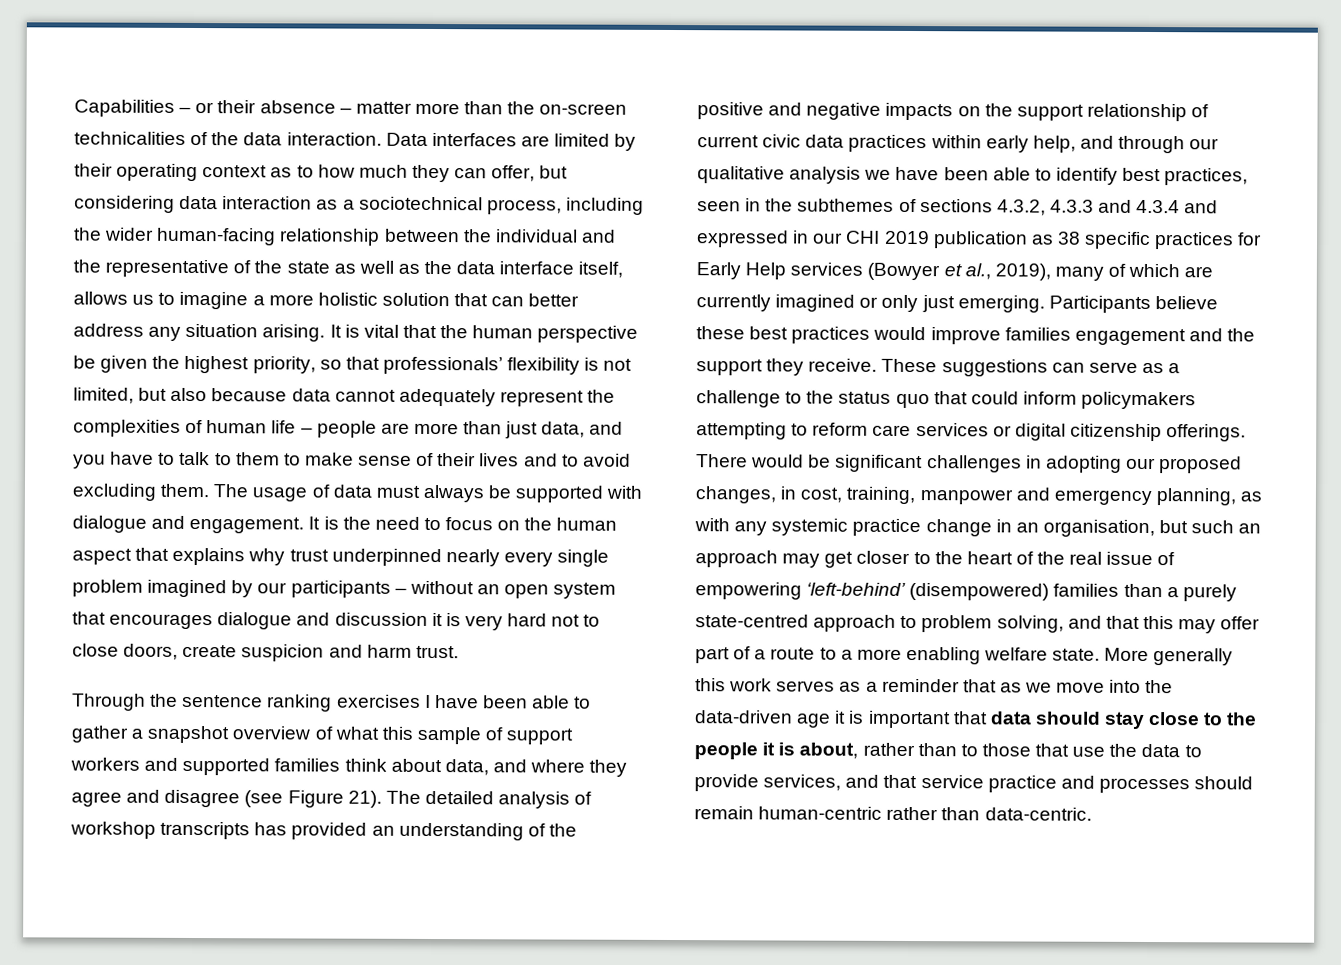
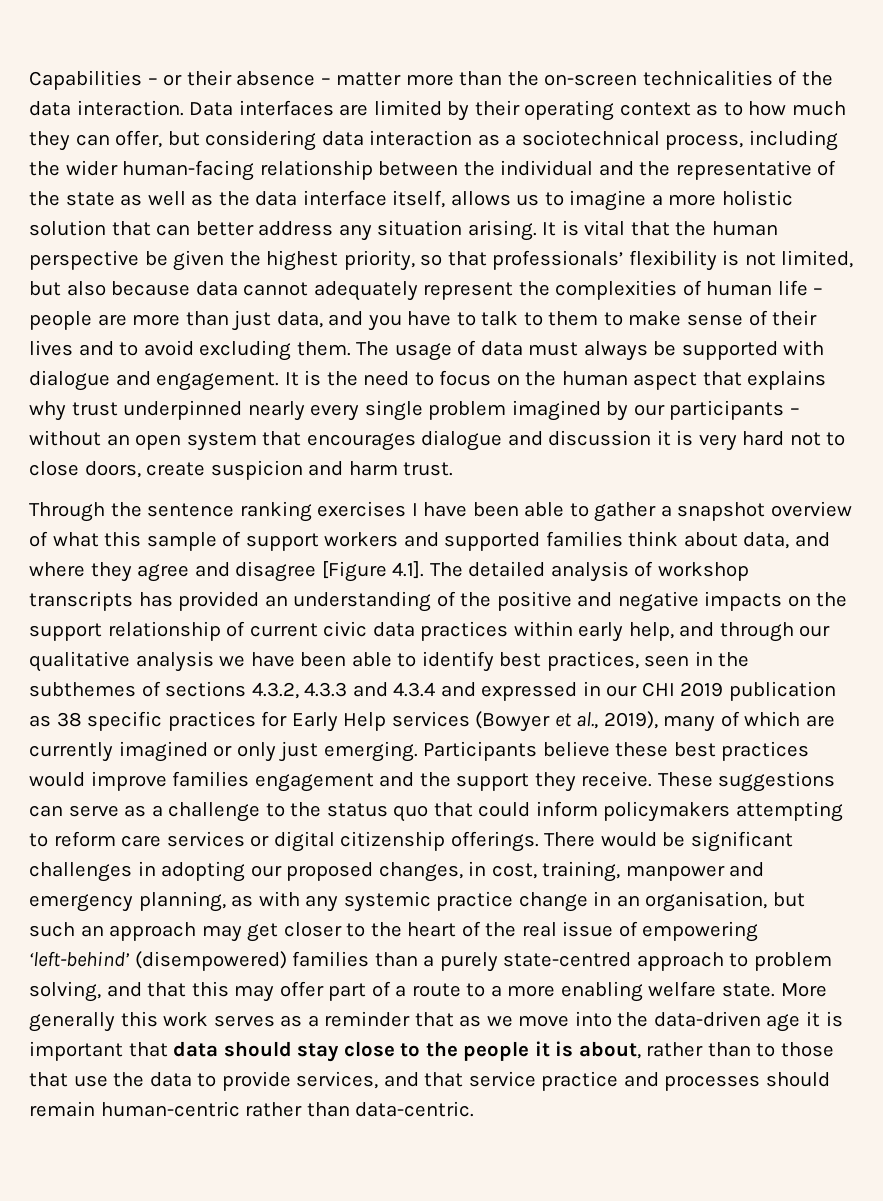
- Through the sentence ranking exercises I have been able to gather a snapshot overview of what this sample of support workers and supported families think about data, and where they agree and disagree (see Figure 21). The detailed analysis of workshop transcripts has provided an understanding of the positive and negative impacts on the support relationship of current civic data practices within early help, and through our qualitative analysis we have been able to identify best practices, seen in the subthemes of sections 4.3.2, 4.3.3 and 4.3.4 and expressed in our CHI 2019 publication as 38 specific practices for Early Help services (Bowyer et al., 2019), many of which are currently imagined or only just emerging.
+ Through the sentence ranking exercises I have been able to gather a snapshot overview of what this sample of support workers and supported families think about data, and where they agree and disagree [Figure 4.1]. The detailed analysis of workshop transcripts has provided an understanding of the positive and negative impacts on the support relationship of current civic data practices within early help, and through our qualitative analysis we have been able to identify best practices, seen in the subthemes of sections 4.3.2, 4.3.3 and 4.3.4 and expressed in our CHI 2019 publication as 38 specific practices for Early Help services (Bowyer et al., 2019), many of which are currently imagined or only just emerging.

